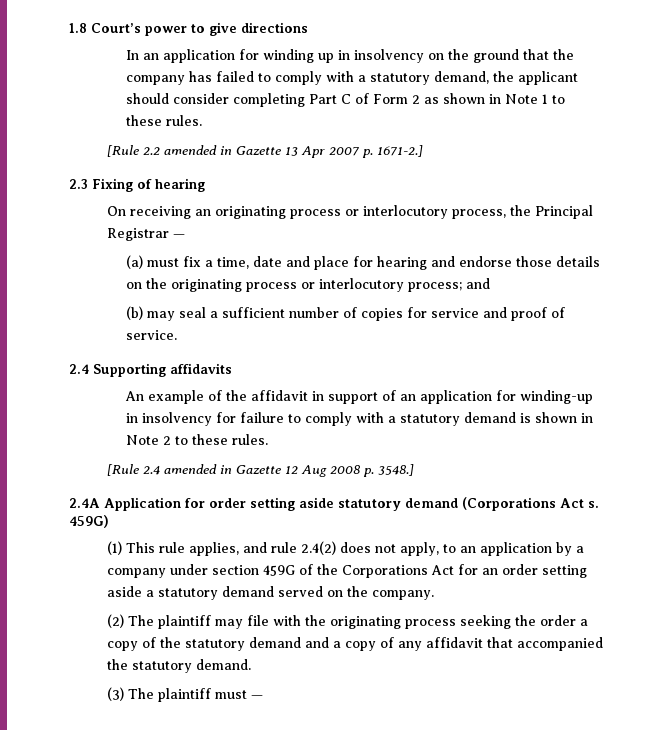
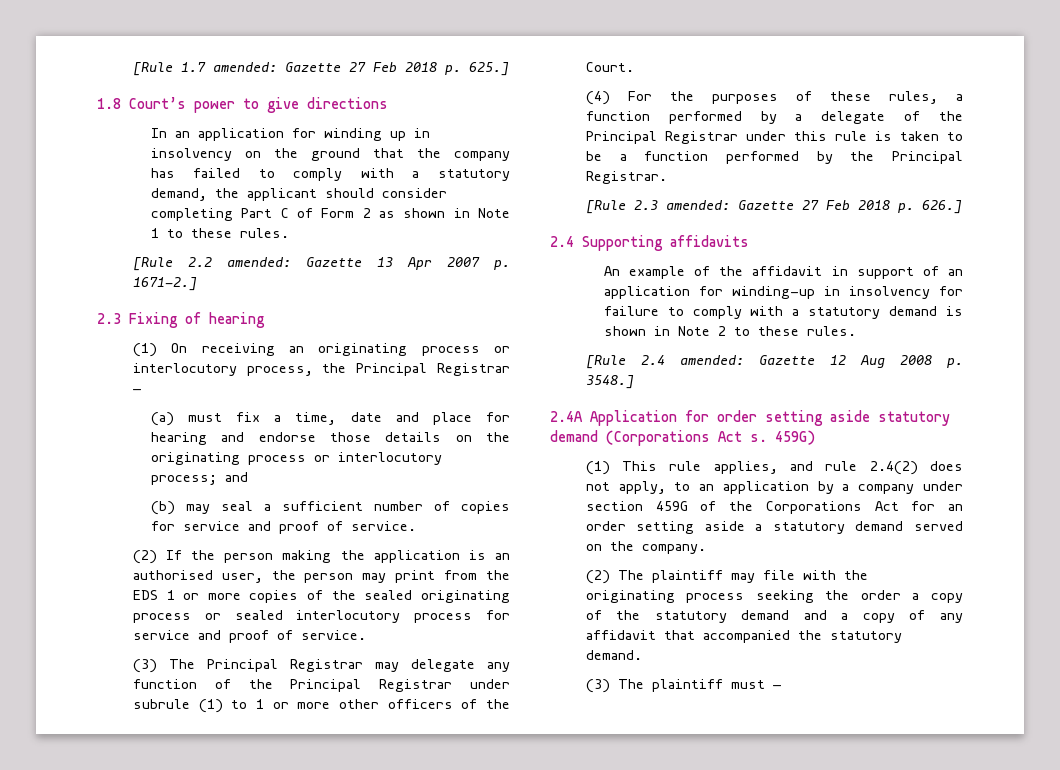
+ [Rule 1.7 amended: Gazette 27 Feb 2018 p. 625.]
- [Rule 2.2 amended in Gazette 13 Apr 2007 p. 1671-2.]
+ [Rule 2.2 amended: Gazette 13 Apr 2007 p. 1671-2.]
- On receiving an originating process or interlocutory process, the Principal Registrar —
+ (1) On receiving an originating process or interlocutory process, the Principal Registrar —
+ (2) If the person making the application is an authorised user, the person may print from the EDS 1 or more copies of the sealed originating process or sealed interlocutory process for service and proof of service.
+ (3) The Principal Registrar may delegate any function of the Principal Registrar under subrule (1) to 1 or more other officers of the Court.
+ (4) For the purposes of these rules, a function performed by a delegate of the Principal Registrar under this rule is taken to be a function performed by the Principal Registrar.
+ [Rule 2.3 amended: Gazette 27 Feb 2018 p. 626.]
- [Rule 2.4 amended in Gazette 12 Aug 2008 p. 3548.]
+ [Rule 2.4 amended: Gazette 12 Aug 2008 p. 3548.]

